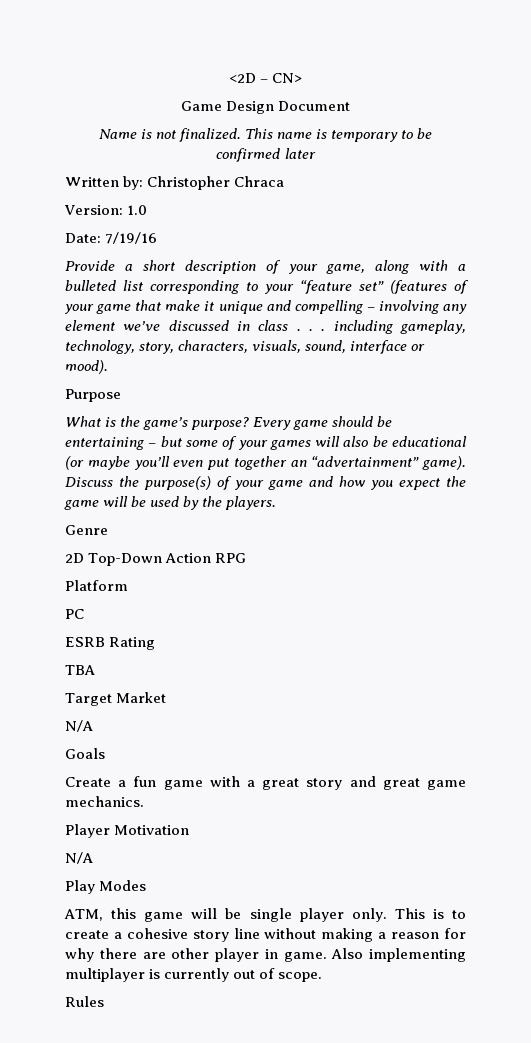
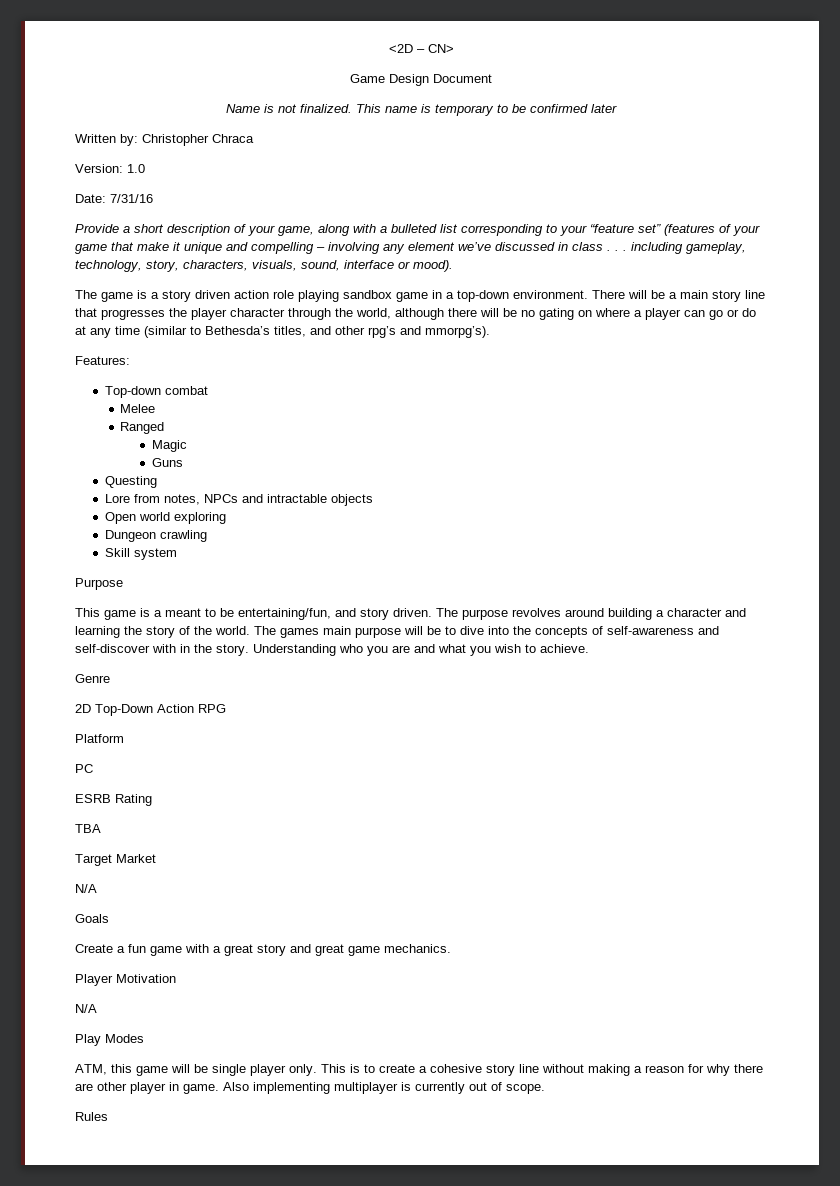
- Date: 7/19/16
+ Date: 7/31/16
+ The game is a story driven action role playing sandbox game in a top-down environment. There will be a main story line that progresses the player character through the world, although there will be no gating on where a player can go or do at any time (similar to Bethesda’s titles, and other rpg’s and mmorpg’s).
+ Features:
+ Top-down combat
+ Melee
+ Ranged
+ Magic
+ Guns
+ Questing
+ Lore from notes, NPCs and intractable objects
+ Open world exploring
+ Dungeon crawling
+ Skill system
  Purpose
- What is the game’s purpose? Every game should be entertaining – but some of your games will also be educational (or maybe you’ll even put together an “advertainment” game). Discuss the purpose(s) of your game and how you expect the game will be used by the players.
+ This game is a meant to be entertaining/fun, and story driven. The purpose revolves around building a character and learning the story of the world. The games main purpose will be to dive into the concepts of self-awareness and self-discover with in the story. Understanding who you are and what you wish to achieve.

